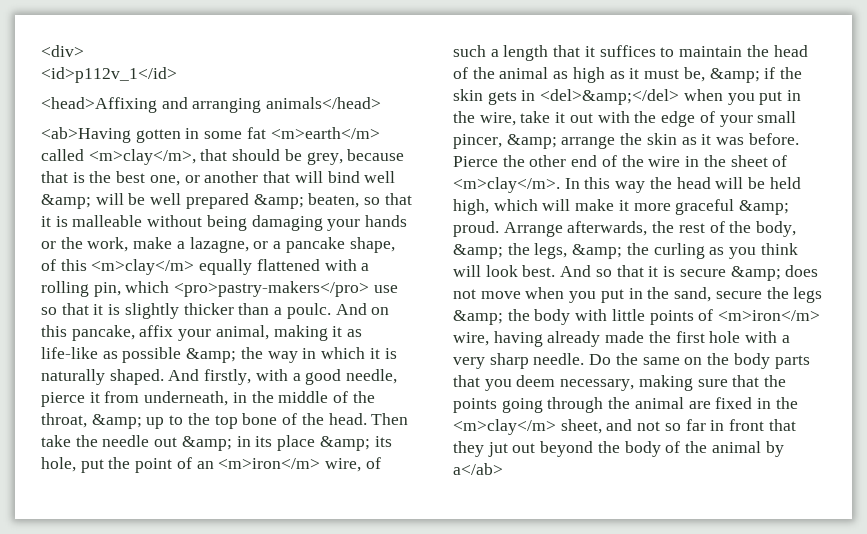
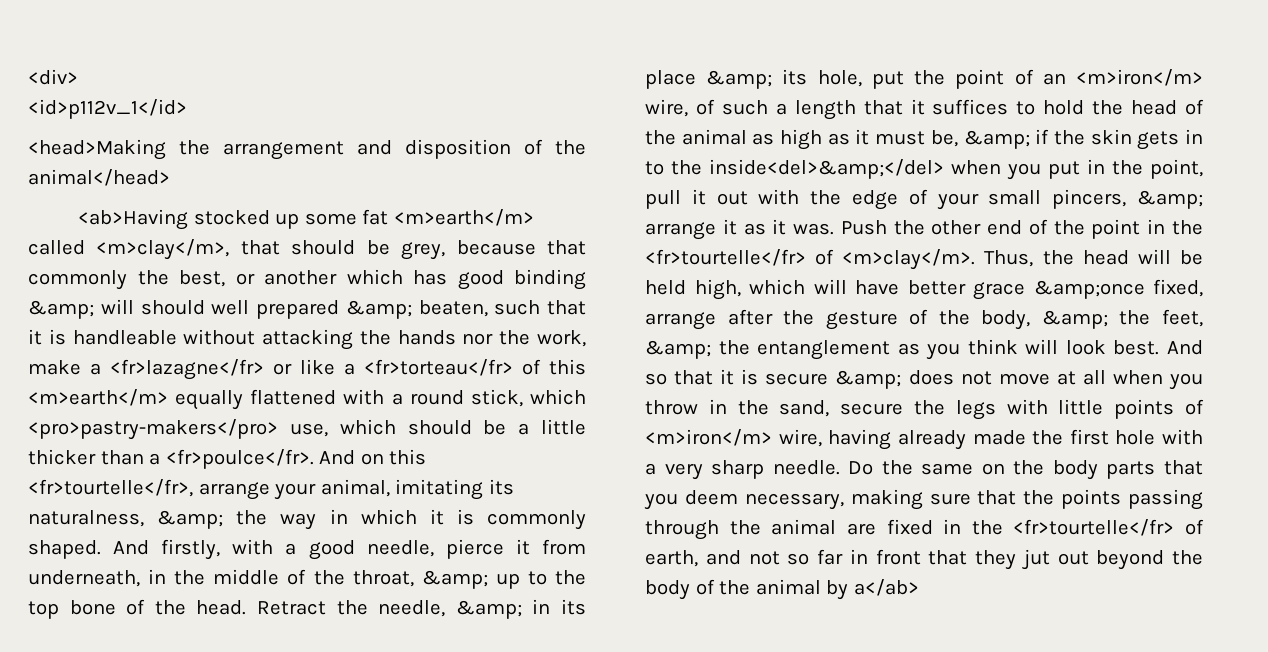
- <head>Affixing and arranging animals</head>
+ <head>Making the arrangement and disposition of the animal</head>
- <ab>Having gotten in some fat <m>earth</m> called <m>clay</m>, that should be grey, because that is the best one, or another that will bind well &amp; will be well prepared &amp; beaten, so that it is malleable without being damaging your hands or the work, make a lazagne, or a pancake shape, of this <m>clay</m> equally flattened with a rolling pin, which <pro>pastry-makers</pro> use so that it is slightly thicker than a poulc.
+ <ab>Having stocked up some fat <m>earth</m> called <m>clay</m>, that should be grey, because that commonly the best, or another which has good binding &amp; will should well prepared &amp; beaten, such that it is handleable without attacking the hands nor the work, make a <fr>lazagne</fr> or like a <fr>torteau</fr> of this <m>earth</m> equally flattened with a round stick, which <pro>pastry-makers</pro> use, which should be a little thicker than a <fr>poulce</fr>.
- And on this pancake, affix your animal, making it as life-like as possible &amp; the way in which it is naturally shaped.
+ And on this <fr>tourtelle</fr>, arrange your animal, imitating its naturalness, &amp; the way in which it is commonly shaped.
- Then take the needle out &amp; in its place &amp; its hole, put the point of an <m>iron</m> wire, of such a length that it suffices to maintain the head of the animal as high as it must be, &amp; if the skin gets in <del>&amp;</del> when you put in the wire, take it out with the edge of your small pincer, &amp; arrange the skin as it was before. Pierce the other end of the wire in the sheet of <m>clay</m>.
+ Retract the needle, &amp; in its place &amp; its hole, put the point of an <m>iron</m> wire, of such a length that it suffices to hold the head of the animal as high as it must be, &amp; if the skin gets in to the inside<del>&amp;</del> when you put in the point, pull it out with the edge of your small pincers, &amp; arrange it as it was. Push the other end of the point in the <fr>tourtelle</fr> of <m>clay</m>.
- In this way the head will be held high, which will make it more graceful &amp; proud. Arrange afterwards, the rest of the body, &amp; the legs, &amp; the curling as you think will look best.
+ Thus, the head will be held high, which will have better grace &amp;once fixed, arrange after the gesture of the body, &amp; the feet, &amp; the entanglement as you think will look best.
- And so that it is secure &amp; does not move when you put in the sand, secure the legs &amp; the body with little points of <m>iron</m> wire, having already made the first hole with a very sharp needle.
+ And so that it is secure &amp; does not move at all when you throw in the sand, secure the legs with little points of <m>iron</m> wire, having already made the first hole with a very sharp needle.
- Do the same on the body parts that you deem necessary, making sure that the points going through the animal are fixed in the <m>clay</m> sheet, and not so far in front that they jut out beyond the body of the animal by a</ab>
+ Do the same on the body parts that you deem necessary, making sure that the points passing through the animal are fixed in the <fr>tourtelle</fr> of earth, and not so far in front that they jut out beyond the body of the animal by a</ab>

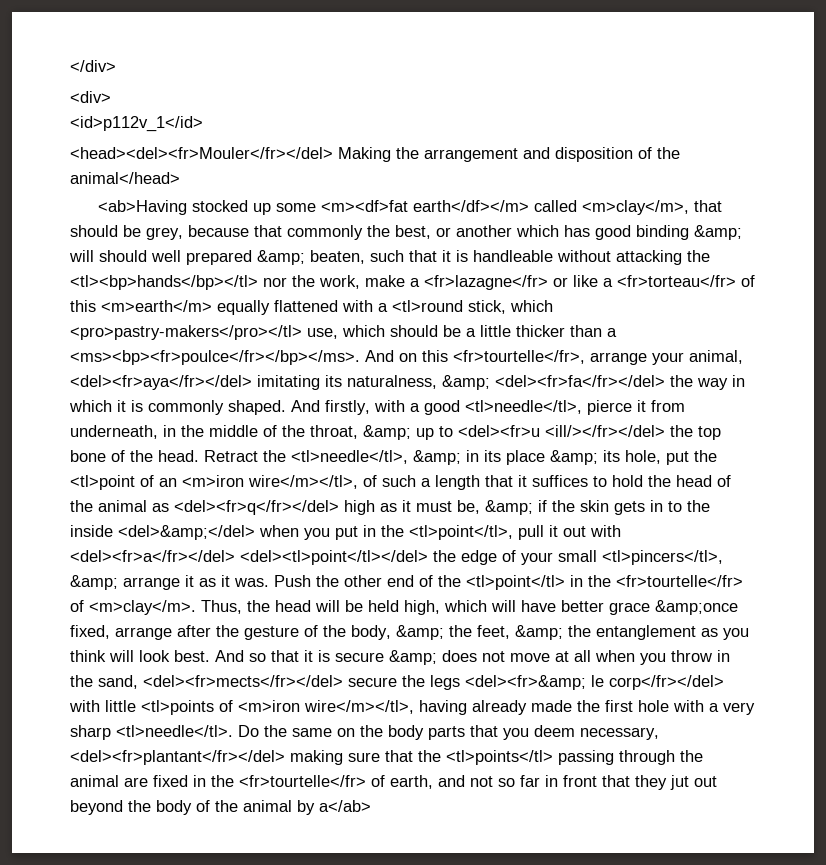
+ </div>
- <head>Making the arrangement and disposition of the animal</head>
+ <head><del><fr>Mouler</fr></del> Making the arrangement and disposition of the animal</head>
- <ab>Having stocked up some fat <m>earth</m> called <m>clay</m>, that should be grey, because that commonly the best, or another which has good binding &amp;
+ <ab>Having stocked up some <m><df>fat earth</df></m> called <m>clay</m>, that should be grey, because that commonly the best, or another which has good binding &amp;
- beaten, such that it is handleable without attacking the hands nor the work, make a <fr>lazagne</fr> or like a <fr>torteau</fr> of this <m>earth</m> equally flattened with a round stick, which <pro>pastry-makers</pro> use, which should be a little thicker than a <fr>poulce</fr>.
+ beaten, such that it is handleable without attacking the <tl><bp>hands</bp></tl> nor the work, make a <fr>lazagne</fr> or like a <fr>torteau</fr> of this <m>earth</m> equally flattened with a <tl>round stick, which <pro>pastry-makers</pro></tl> use, which should be a little thicker than a <ms><bp><fr>poulce</fr></bp></ms>.
- And on this <fr>tourtelle</fr>, arrange your animal, imitating its naturalness, &amp; the way in which it is commonly shaped.
+ And on this <fr>tourtelle</fr>, arrange your animal, <del><fr>aya</fr></del> imitating its naturalness, &amp; <del><fr>fa</fr></del> the way in which it is commonly shaped.
- And firstly, with a good needle, pierce it from underneath, in the middle of the throat, &amp; up to the top bone of the head.
+ And firstly, with a good <tl>needle</tl>, pierce it from underneath, in the middle of the throat, &amp; up to <del><fr>u <ill/></fr></del> the top bone of the head.
- Retract the needle, &amp;
+ Retract the <tl>needle</tl>, &amp;
- its hole, put the point of an <m>iron</m> wire, of such a length that it suffices to hold the head of the animal as high as it must be, &amp;
+ its hole, put the <tl>point of an <m>iron wire</m></tl>, of such a length that it suffices to hold the head of the animal as <del><fr>q</fr></del> high as it must be, &amp;
- if the skin gets in to the inside<del>&amp;</del> when you put in the point, pull it out with the edge of your small pincers, &amp;
+ if the skin gets in to the inside <del>&amp;</del> when you put in the <tl>point</tl>, pull it out with <del><fr>a</fr></del> <del><tl>point</tl></del> the edge of your small <tl>pincers</tl>, &amp;
- Push the other end of the point in the <fr>tourtelle</fr> of <m>clay</m>.
+ Push the other end of the <tl>point</tl> in the <fr>tourtelle</fr> of <m>clay</m>.
- And so that it is secure &amp; does not move at all when you throw in the sand, secure the legs with little points of <m>iron</m> wire, having already made the first hole with a very sharp needle.
+ And so that it is secure &amp; does not move at all when you throw in the sand, <del><fr>mects</fr></del> secure the legs <del><fr>&amp; le corp</fr></del> with little <tl>points of <m>iron wire</m></tl>, having already made the first hole with a very sharp <tl>needle</tl>.
- Do the same on the body parts that you deem necessary, making sure that the points passing through the animal are fixed in the <fr>tourtelle</fr> of earth, and not so far in front that they jut out beyond the body of the animal by a</ab>
+ Do the same on the body parts that you deem necessary, <del><fr>plantant</fr></del> making sure that the <tl>points</tl> passing through the animal are fixed in the <fr>tourtelle</fr> of earth, and not so far in front that they jut out beyond the body of the animal by a</ab>

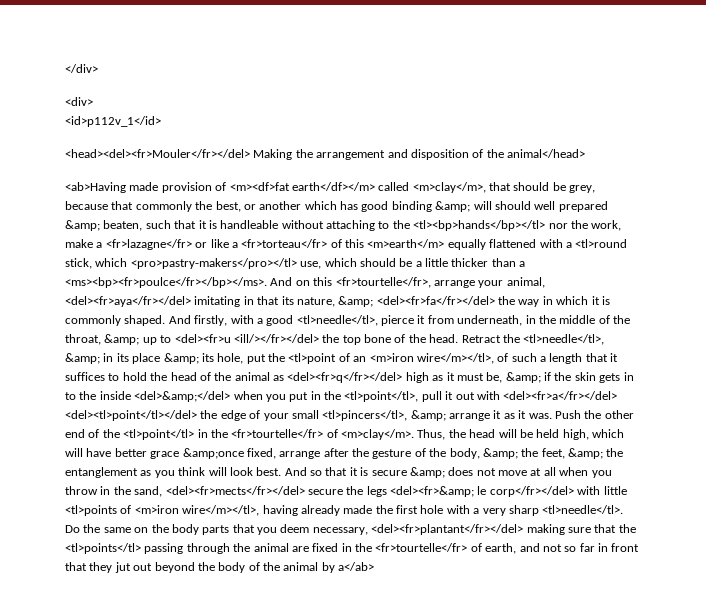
- <ab>Having stocked up some <m><df>fat earth</df></m> called <m>clay</m>, that should be grey, because that commonly the best, or another which has good binding &amp;
+ <ab>Having made provision of <m><df>fat earth</df></m> called <m>clay</m>, that should be grey, because that commonly the best, or another which has good binding &amp;
- beaten, such that it is handleable without attacking the <tl><bp>hands</bp></tl> nor the work, make a <fr>lazagne</fr> or like a <fr>torteau</fr> of this <m>earth</m> equally flattened with a <tl>round stick, which <pro>pastry-makers</pro></tl> use, which should be a little thicker than a <ms><bp><fr>poulce</fr></bp></ms>.
+ beaten, such that it is handleable without attaching to the <tl><bp>hands</bp></tl> nor the work, make a <fr>lazagne</fr> or like a <fr>torteau</fr> of this <m>earth</m> equally flattened with a <tl>round stick, which <pro>pastry-makers</pro></tl> use, which should be a little thicker than a <ms><bp><fr>poulce</fr></bp></ms>.
- And on this <fr>tourtelle</fr>, arrange your animal, <del><fr>aya</fr></del> imitating its naturalness, &amp; <del><fr>fa</fr></del> the way in which it is commonly shaped.
+ And on this <fr>tourtelle</fr>, arrange your animal, <del><fr>aya</fr></del> imitating in that its nature, &amp; <del><fr>fa</fr></del> the way in which it is commonly shaped.

